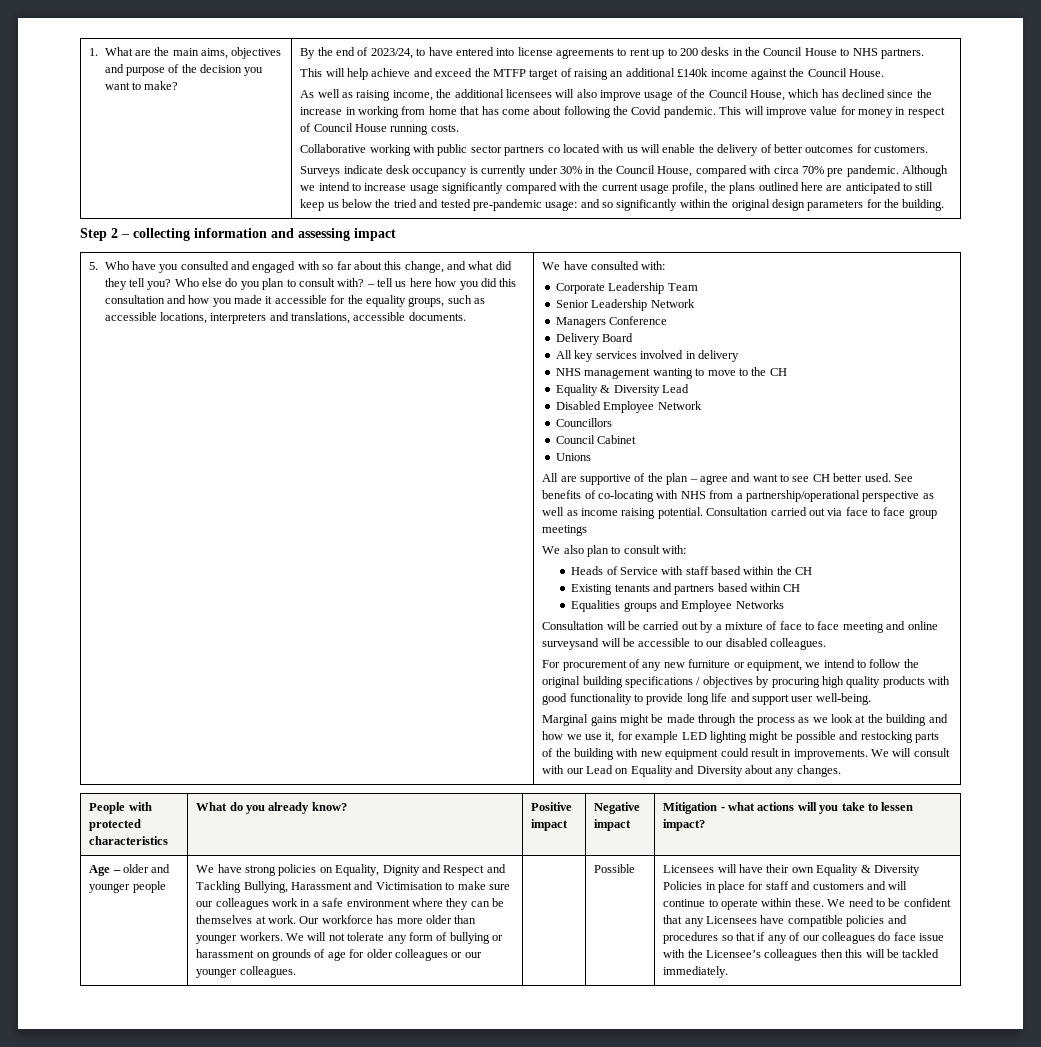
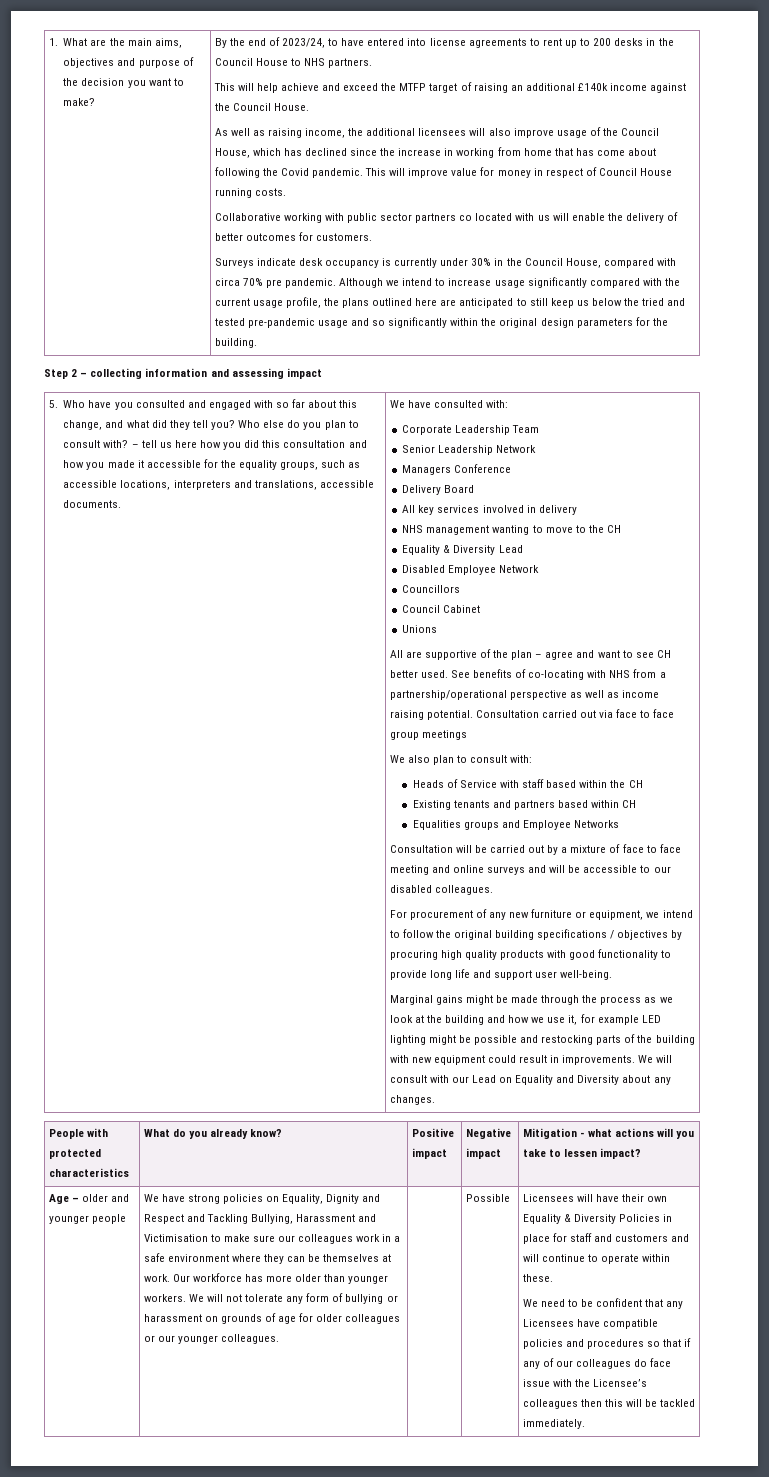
- Although we intend to increase usage significantly compared with the current usage profile, the plans outlined here are anticipated to still keep us below the tried and tested pre-pandemic usage: and so significantly within the original design parameters for the building.
+ Although we intend to increase usage significantly compared with the current usage profile, the plans outlined here are anticipated to still keep us below the tried and tested pre-pandemic usage and so significantly within the original design parameters for the building.
- Consultation will be carried out by a mixture of face to face meeting and online surveysand will be accessible to our disabled colleagues.
+ Consultation will be carried out by a mixture of face to face meeting and online surveys and will be accessible to our disabled colleagues.
- Licensees will have their own Equality & Diversity Policies in place for staff and customers and will continue to operate within these. We need to be confident that any Licensees have compatible policies and procedures so that if any of our colleagues do face issue with the Licensee’s colleagues then this will be tackled immediately.
+ Licensees will have their own Equality & Diversity Policies in place for staff and customers and will continue to operate within these.
+ We need to be confident that any Licensees have compatible policies and procedures so that if any of our colleagues do face issue with the Licensee’s colleagues then this will be tackled immediately.

